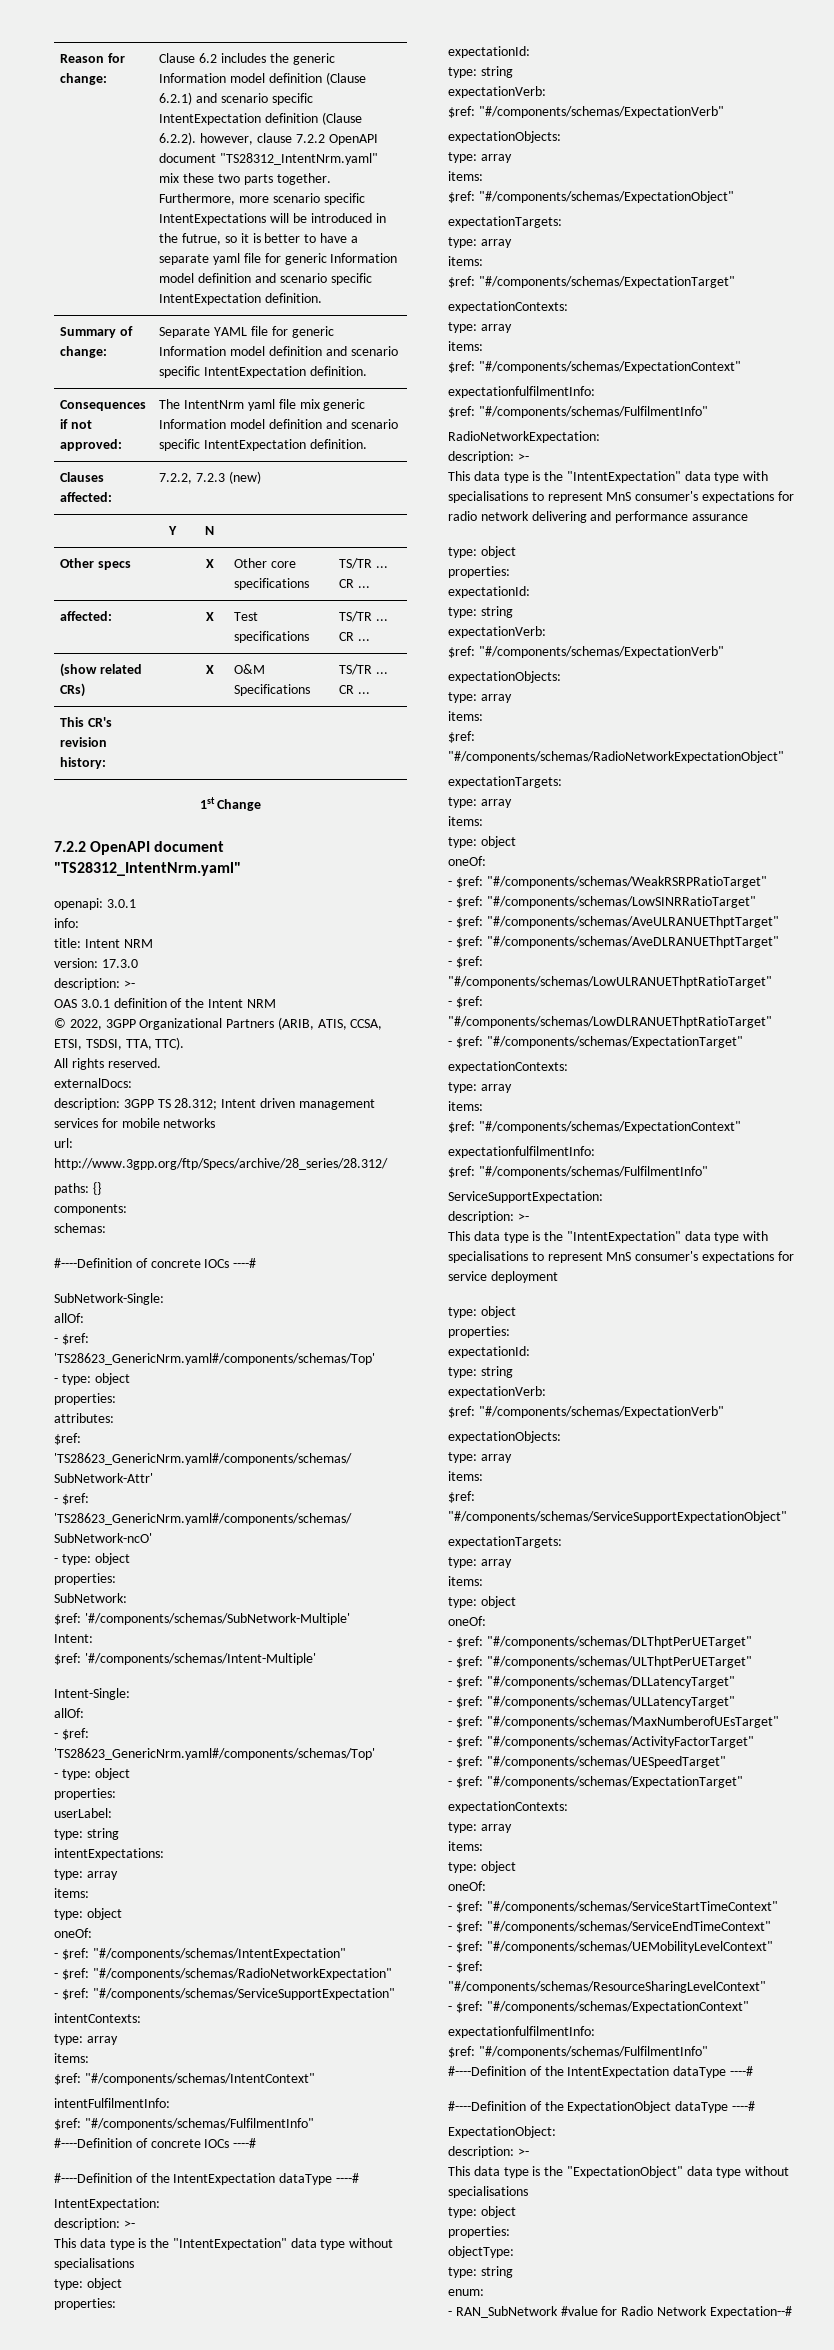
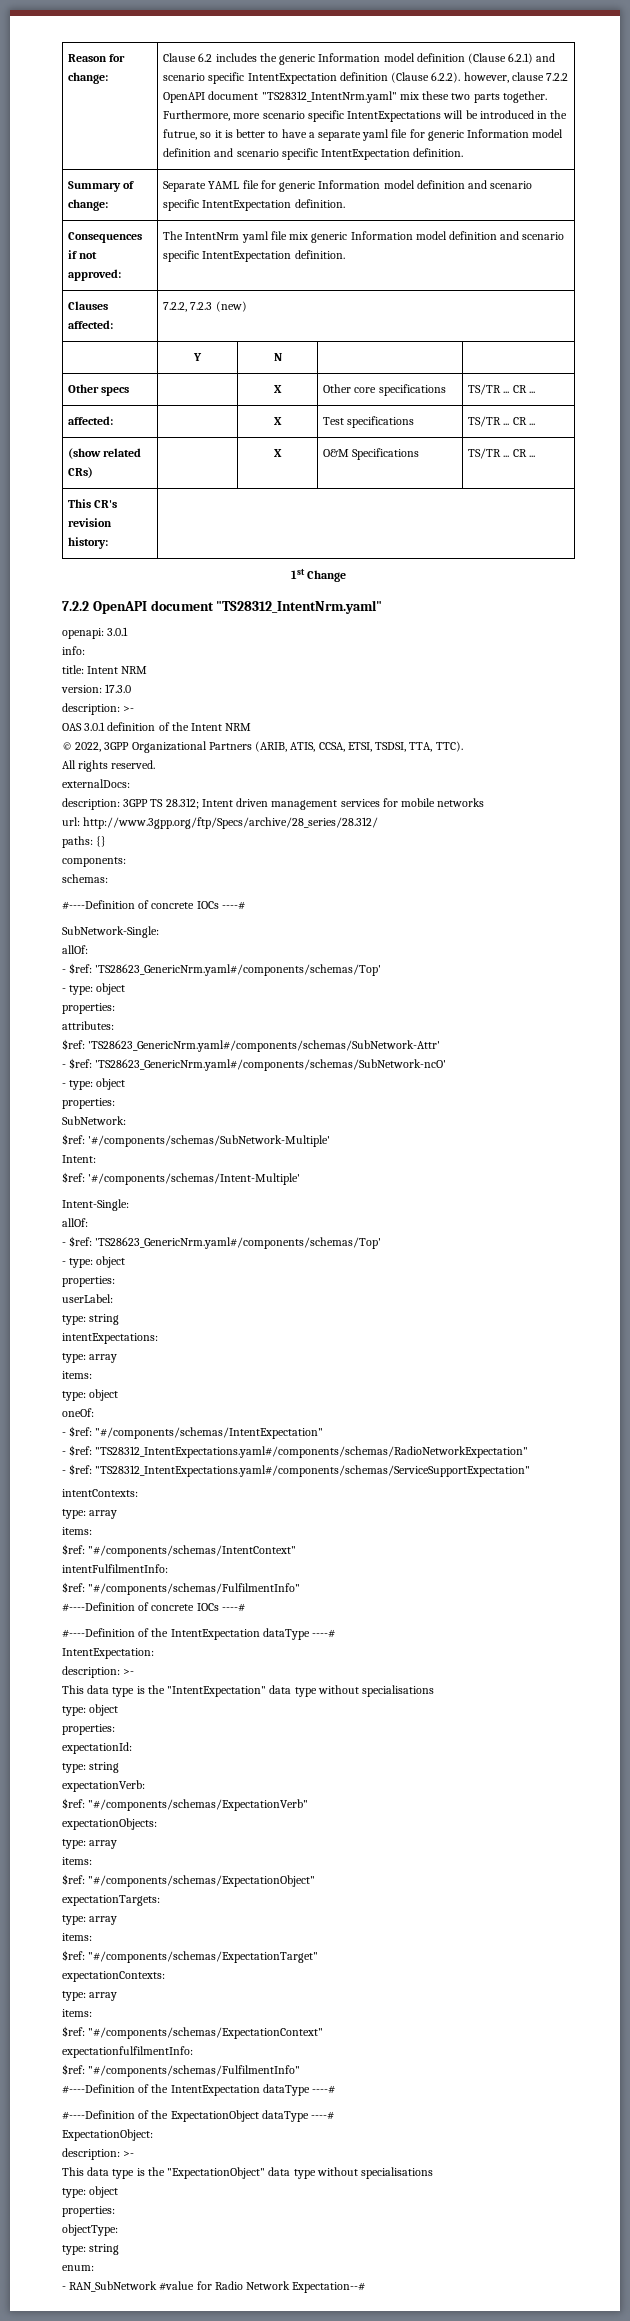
- - $ref: "#/components/schemas/RadioNetworkExpectation"
- - $ref: "#/components/schemas/ServiceSupportExpectation"
+ - $ref: "TS28312_IntentExpectations.yaml#/components/schemas/RadioNetworkExpectation"
+ - $ref: "TS28312_IntentExpectations.yaml#/components/schemas/ServiceSupportExpectation"
- RadioNetworkExpectation:
- description: >-
- This data type is the "IntentExpectation" data type with specialisations to represent MnS consumer's expectations for radio network delivering and performance assurance
- type: object
- properties:
- expectationId:
- type: string
- expectationVerb:
- $ref: "#/components/schemas/ExpectationVerb"
- expectationObjects:
- type: array
- items:
- $ref: "#/components/schemas/RadioNetworkExpectationObject"
- expectationTargets:
- type: array
- items:
- type: object
- oneOf:
- - $ref: "#/components/schemas/WeakRSRPRatioTarget"
- - $ref: "#/components/schemas/LowSINRRatioTarget"
- - $ref: "#/components/schemas/AveULRANUEThptTarget"
- - $ref: "#/components/schemas/AveDLRANUEThptTarget"
- - $ref: "#/components/schemas/LowULRANUEThptRatioTarget"
- - $ref: "#/components/schemas/LowDLRANUEThptRatioTarget"
- - $ref: "#/components/schemas/ExpectationTarget"
- expectationContexts:
- type: array
- items:
- $ref: "#/components/schemas/ExpectationContext"
- expectationfulfilmentInfo:
- $ref: "#/components/schemas/FulfilmentInfo"
- ServiceSupportExpectation:
- description: >-
- This data type is the "IntentExpectation" data type with specialisations to represent MnS consumer's expectations for service deployment
- type: object
- properties:
- expectationId:
- type: string
- expectationVerb:
- $ref: "#/components/schemas/ExpectationVerb"
- expectationObjects:
- type: array
- items:
- $ref: "#/components/schemas/ServiceSupportExpectationObject"
- expectationTargets:
- type: array
- items:
- type: object
- oneOf:
- - $ref: "#/components/schemas/DLThptPerUETarget"
- - $ref: "#/components/schemas/ULThptPerUETarget"
- - $ref: "#/components/schemas/DLLatencyTarget"
- - $ref: "#/components/schemas/ULLatencyTarget"
- - $ref: "#/components/schemas/MaxNumberofUEsTarget"
- - $ref: "#/components/schemas/ActivityFactorTarget"
- - $ref: "#/components/schemas/UESpeedTarget"
- - $ref: "#/components/schemas/ExpectationTarget"
- expectationContexts:
- type: array
- items:
- type: object
- oneOf:
- - $ref: "#/components/schemas/ServiceStartTimeContext"
- - $ref: "#/components/schemas/ServiceEndTimeContext"
- - $ref: "#/components/schemas/UEMobilityLevelContext"
- - $ref: "#/components/schemas/ResourceSharingLevelContext"
- - $ref: "#/components/schemas/ExpectationContext"
- expectationfulfilmentInfo:
- $ref: "#/components/schemas/FulfilmentInfo"

